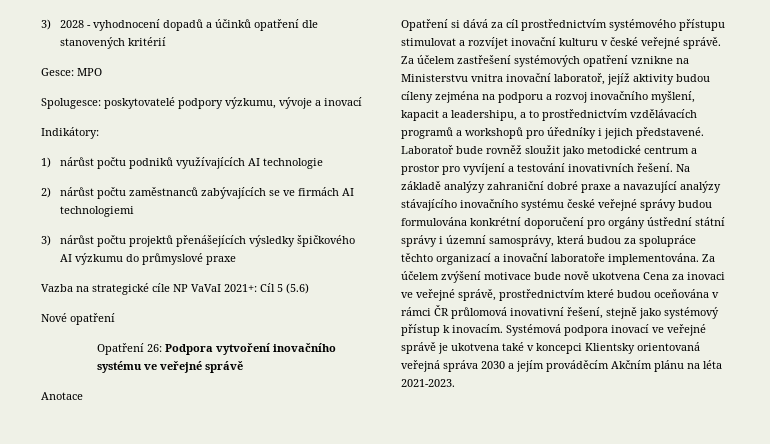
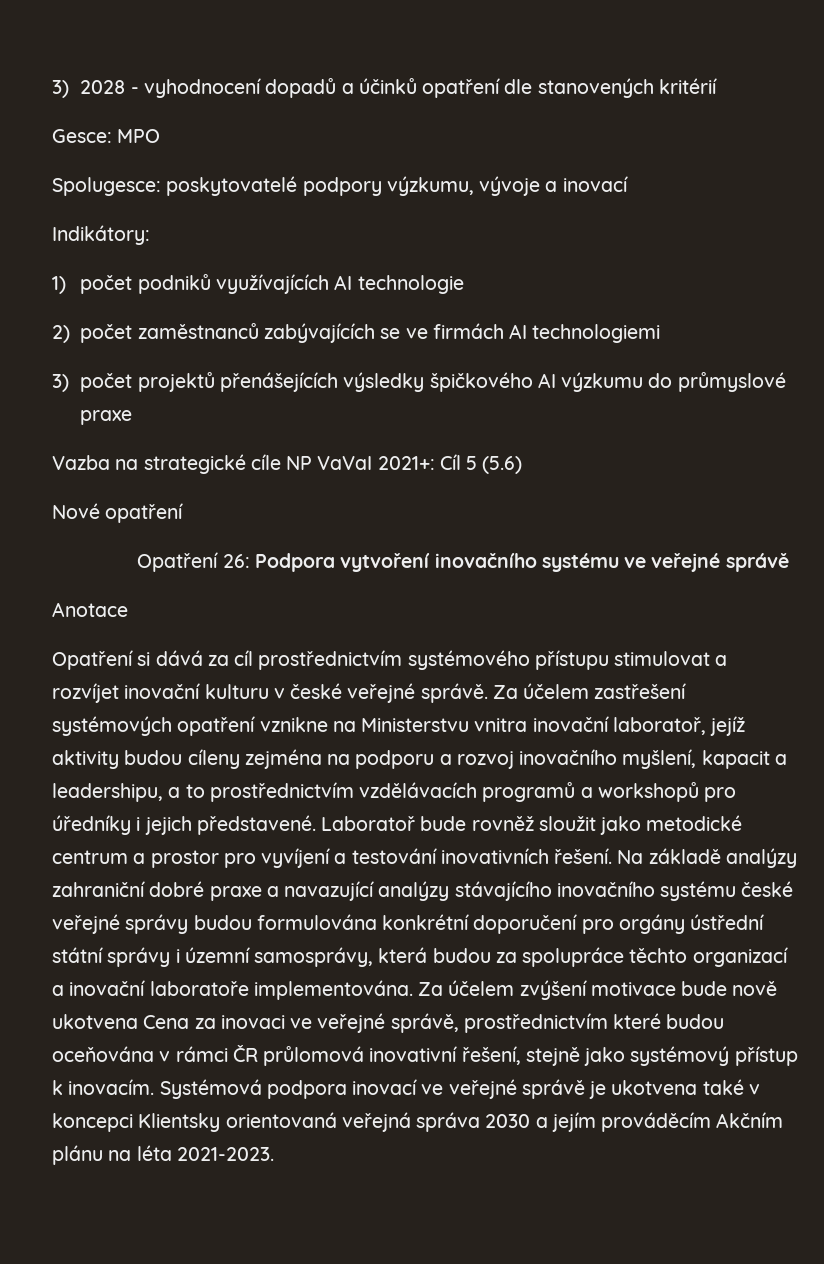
- 1) nárůst počtu podniků využívajících AI technologie
+ 1) počet podniků využívajících AI technologie
- 2) nárůst počtu zaměstnanců zabývajících se ve firmách AI technologiemi
+ 2) počet zaměstnanců zabývajících se ve firmách AI technologiemi
- 3) nárůst počtu projektů přenášejících výsledky špičkového AI výzkumu do průmyslové praxe
+ 3) počet projektů přenášejících výsledky špičkového AI výzkumu do průmyslové praxe

